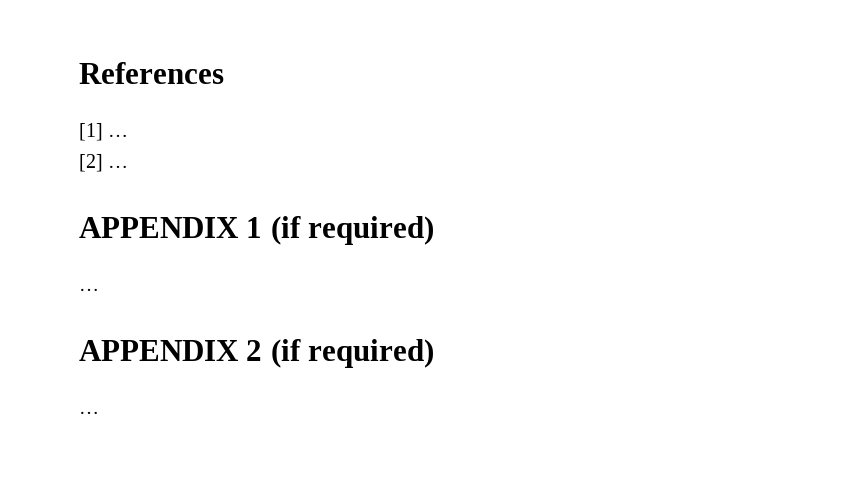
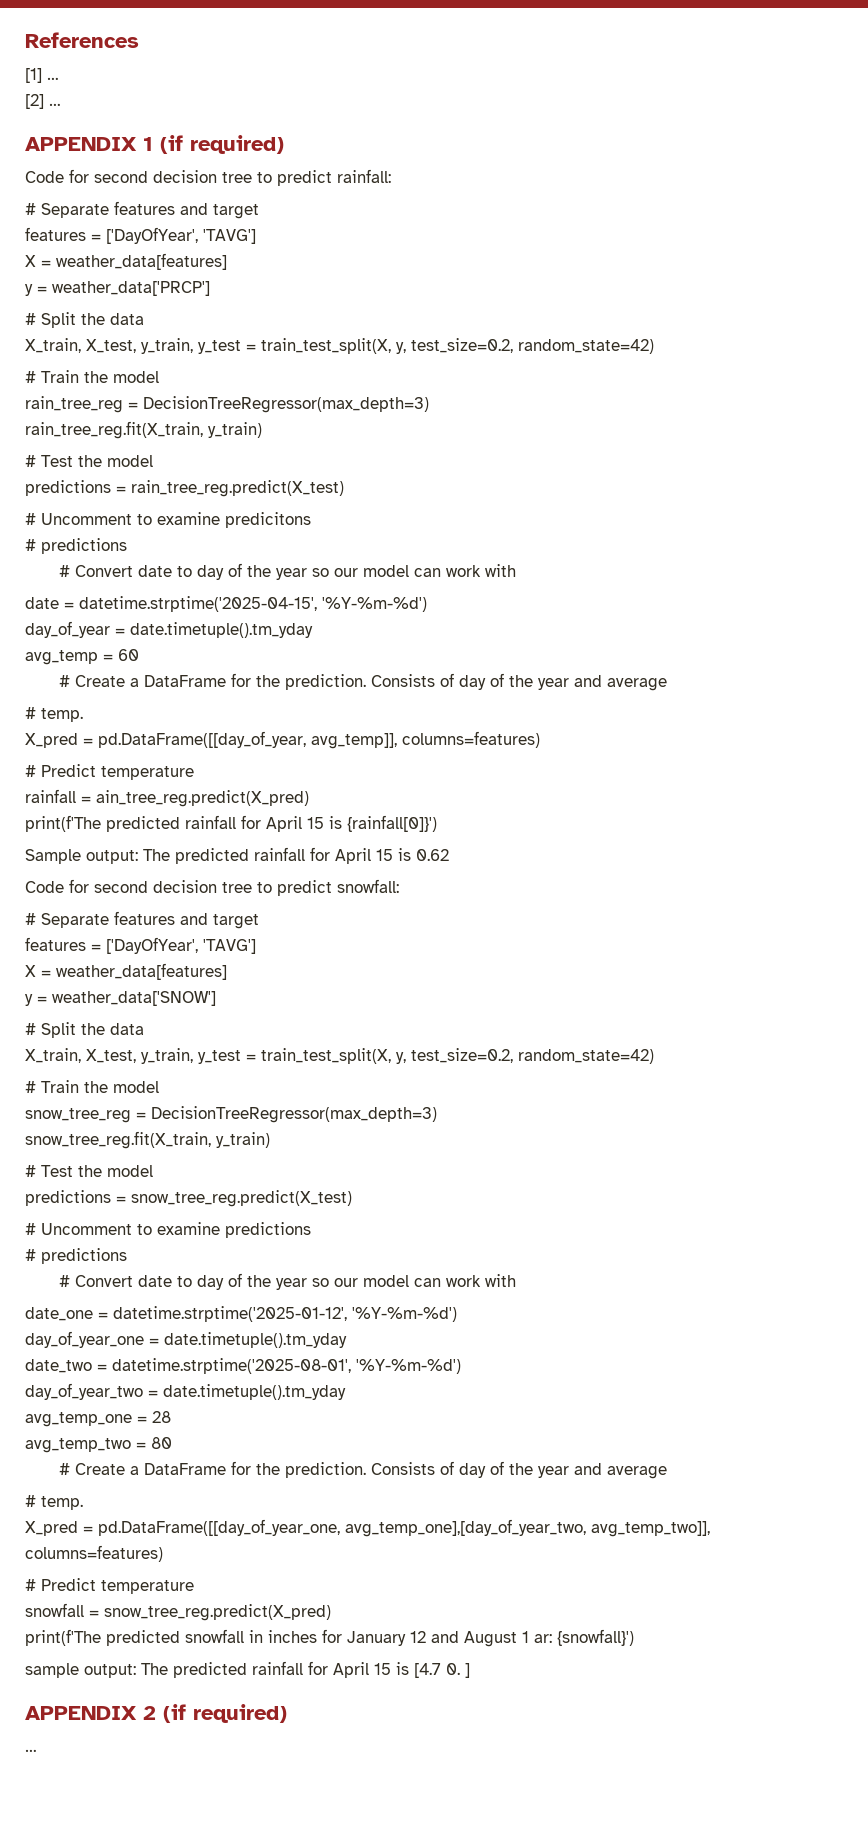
  APPENDIX 1 (if required)
- …
+ Code for second decision tree to predict rainfall:
+ # Separate features and target
+ features = ['DayOfYear', 'TAVG']
+ X = weather_data[features]
+ y = weather_data['PRCP']
+ # Split the data
+ X_train, X_test, y_train, y_test = train_test_split(X, y, test_size=0.2, random_state=42)
+ # Train the model
+ rain_tree_reg = DecisionTreeRegressor(max_depth=3)
+ rain_tree_reg.fit(X_train, y_train)
+ # Test the model
+ predictions = rain_tree_reg.predict(X_test)
+ # Uncomment to examine predicitons
+ # predictions
+ # Convert date to day of the year so our model can work with
+ date = datetime.strptime('2025-04-15', '%Y-%m-%d')
+ day_of_year = date.timetuple().tm_yday
+ avg_temp = 60
+ # Create a DataFrame for the prediction. Consists of day of the year and average
+ # temp.
+ X_pred = pd.DataFrame([[day_of_year, avg_temp]], columns=features)
+ # Predict temperature
+ rainfall = ain_tree_reg.predict(X_pred)
+ print(f'The predicted rainfall for April 15 is {rainfall[0]}')
+ Sample output: The predicted rainfall for April 15 is 0.62
+ Code for second decision tree to predict snowfall:
+ # Separate features and target
+ features = ['DayOfYear', 'TAVG']
+ X = weather_data[features]
+ y = weather_data['SNOW']
+ # Split the data
+ X_train, X_test, y_train, y_test = train_test_split(X, y, test_size=0.2, random_state=42)
+ # Train the model
+ snow_tree_reg = DecisionTreeRegressor(max_depth=3)
+ snow_tree_reg.fit(X_train, y_train)
+ # Test the model
+ predictions = snow_tree_reg.predict(X_test)
+ # Uncomment to examine predictions
+ # predictions
+ # Convert date to day of the year so our model can work with
+ date_one = datetime.strptime('2025-01-12', '%Y-%m-%d')
+ day_of_year_one = date.timetuple().tm_yday
+ date_two = datetime.strptime('2025-08-01', '%Y-%m-%d')
+ day_of_year_two = date.timetuple().tm_yday
+ avg_temp_one = 28
+ avg_temp_two = 80
+ # Create a DataFrame for the prediction. Consists of day of the year and average
+ # temp.
+ X_pred = pd.DataFrame([[day_of_year_one, avg_temp_one],[day_of_year_two, avg_temp_two]], columns=features)
+ # Predict temperature
+ snowfall = snow_tree_reg.predict(X_pred)
+ print(f'The predicted snowfall in inches for January 12 and August 1 ar: {snowfall}')
+ sample output: The predicted rainfall for April 15 is [4.7 0. ]

